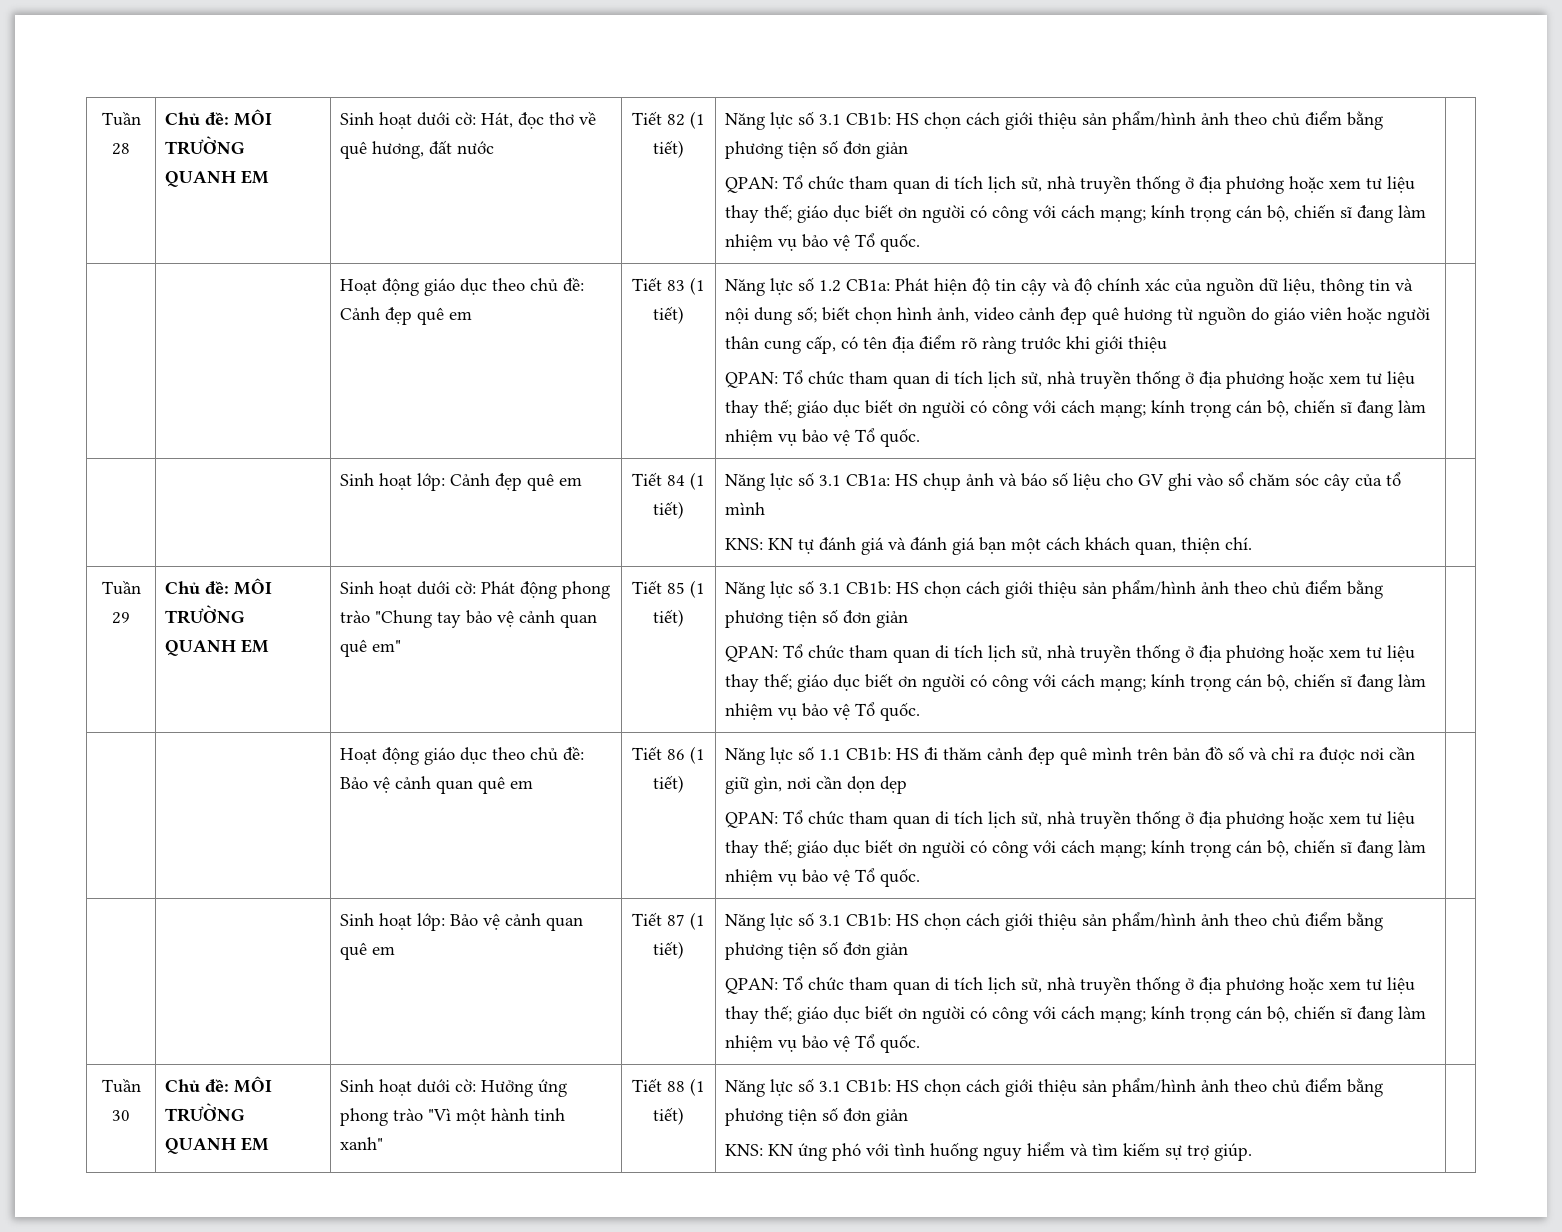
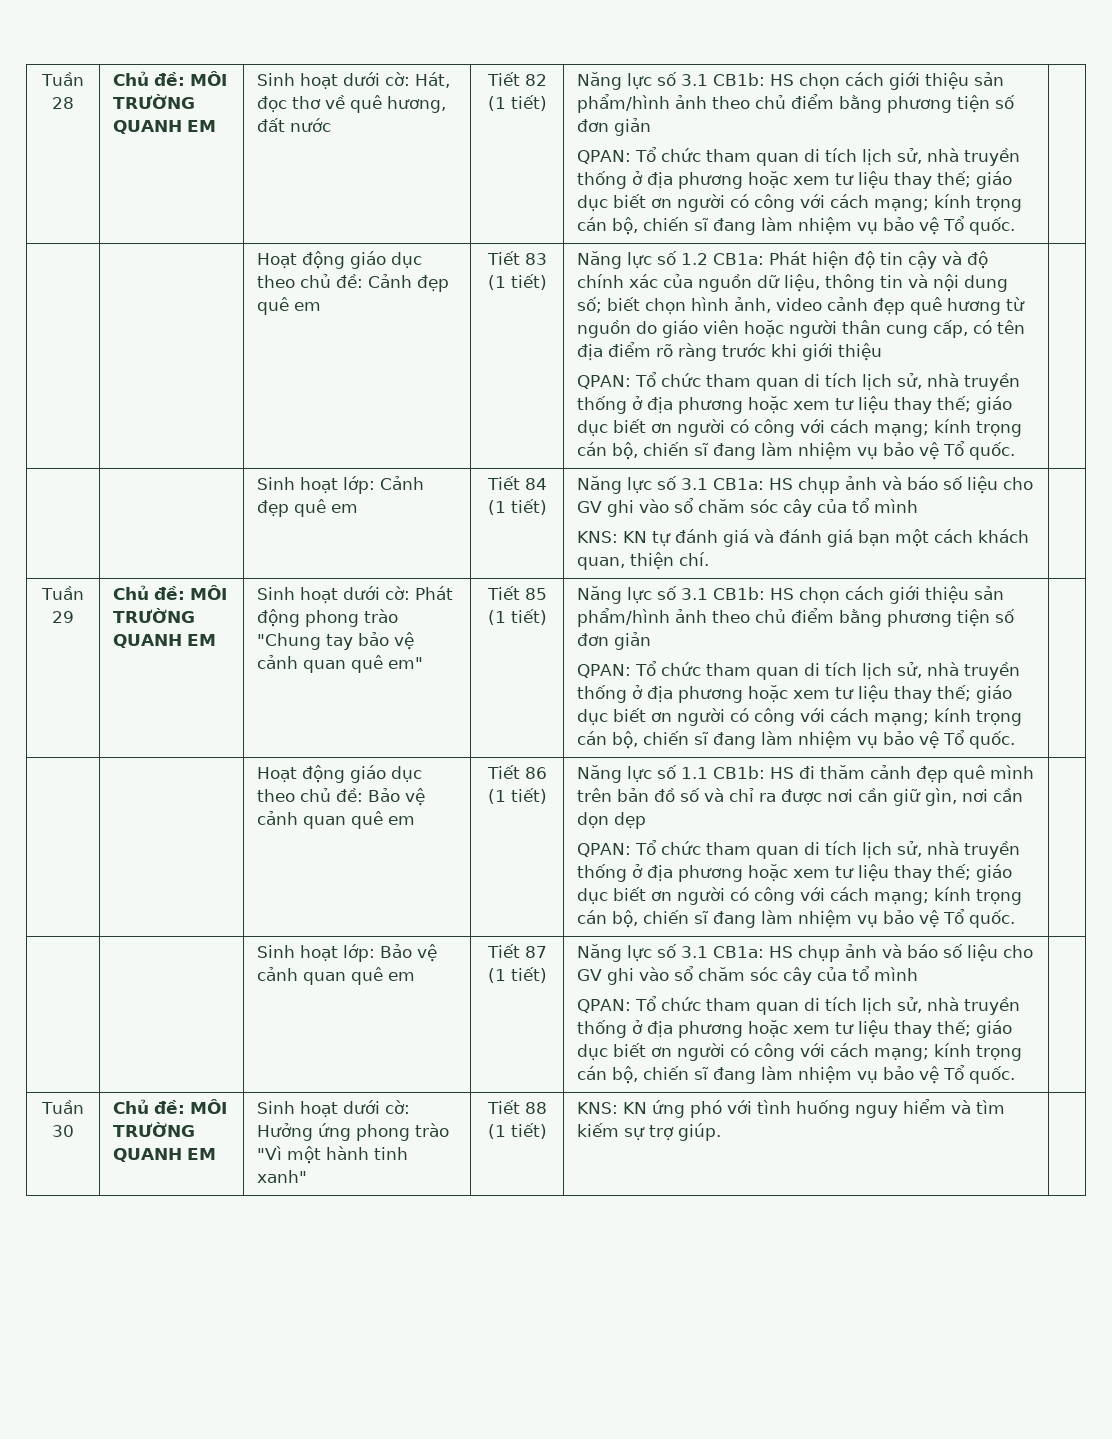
- Tiết 87 (1 tiết) | Năng lực số 3.1 CB1b: HS chọn cách giới thiệu sản phẩm/hình ảnh theo chủ điểm bằng phương tiện số đơn giản
+ Tiết 87 (1 tiết) | Năng lực số 3.1 CB1a: HS chụp ảnh và báo số liệu cho GV ghi vào sổ chăm sóc cây của tổ mình
- Tiết 88 (1 tiết) | Năng lực số 3.1 CB1b: HS chọn cách giới thiệu sản phẩm/hình ảnh theo chủ điểm bằng phương tiện số đơn giản
+ Tiết 88 (1 tiết)

